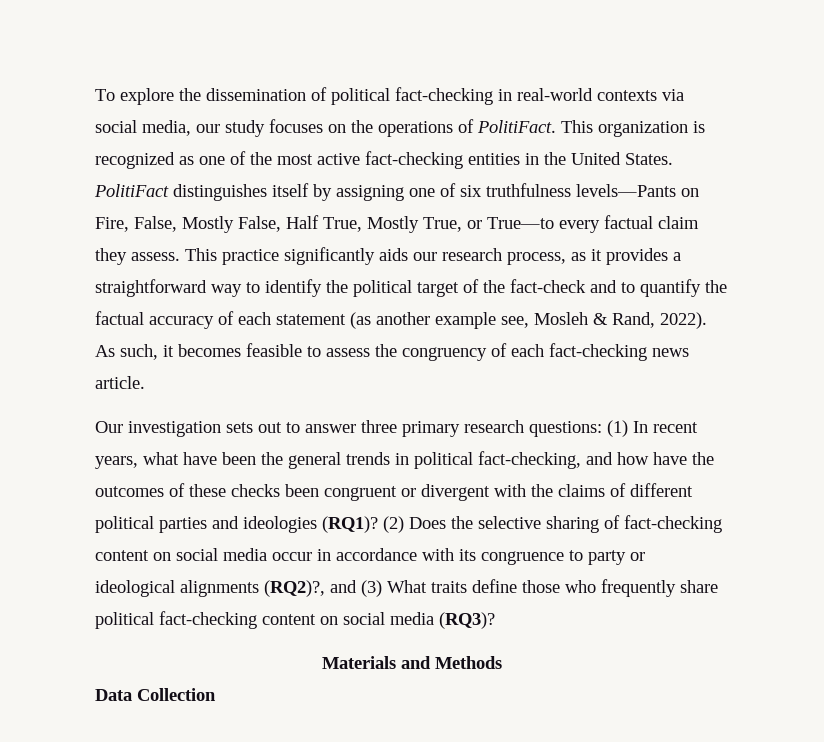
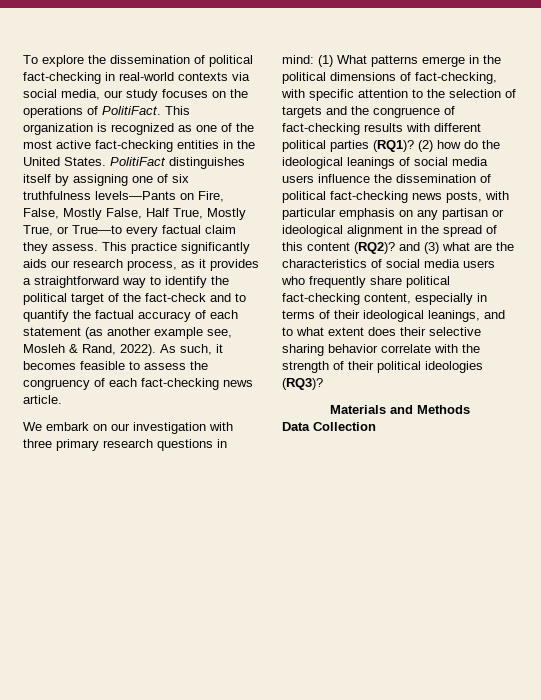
- Our investigation sets out to answer three primary research questions: (1) In recent years, what have been the general trends in political fact-checking, and how have the outcomes of these checks been congruent or divergent with the claims of different political parties and ideologies (RQ1)? (2) Does the selective sharing of fact-checking content on social media occur in accordance with its congruence to party or ideological alignments (RQ2)?, and (3) What traits define those who frequently share political fact-checking content on social media (RQ3)?
+ We embark on our investigation with three primary research questions in mind: (1) What patterns emerge in the political dimensions of fact-checking, with specific attention to the selection of targets and the congruence of fact-checking results with different political parties (RQ1)? (2) how do the ideological leanings of social media users influence the dissemination of political fact-checking news posts, with particular emphasis on any partisan or ideological alignment in the spread of this content (RQ2)? and (3) what are the characteristics of social media users who frequently share political fact-checking content, especially in terms of their ideological leanings, and to what extent does their selective sharing behavior correlate with the strength of their political ideologies (RQ3)?

